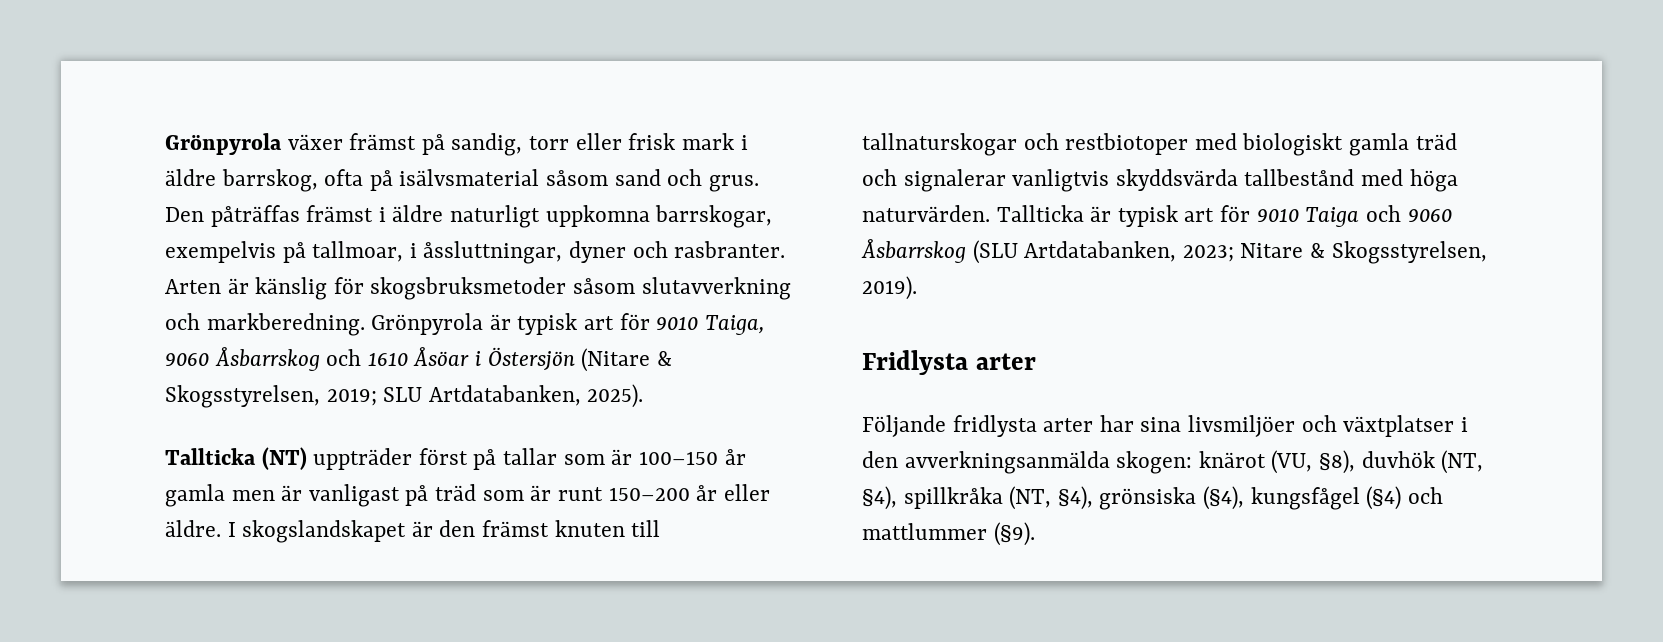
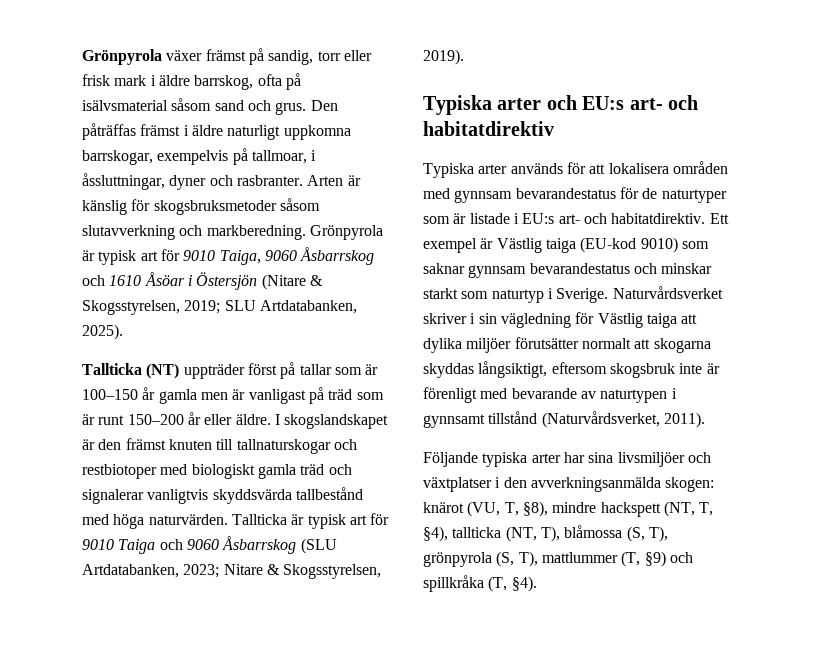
- Fridlysta arter
+ Typiska arter och EU:s art- och habitatdirektiv
+ Typiska arter används för att lokalisera områden med gynnsam bevarandestatus för de naturtyper som är listade i EU:s art- och habitatdirektiv. Ett exempel är Västlig taiga (EU-kod 9010) som saknar gynnsam bevarandestatus och minskar starkt som naturtyp i Sverige. Naturvårdsverket skriver i sin vägledning för Västlig taiga att dylika miljöer förutsätter normalt att skogarna skyddas långsiktigt, eftersom skogsbruk inte är förenligt med bevarande av naturtypen i gynnsamt tillstånd (Naturvårdsverket, 2011).
- Följande fridlysta arter har sina livsmiljöer och växtplatser i den avverkningsanmälda skogen: knärot (VU, §8), duvhök (NT, §4), spillkråka (NT, §4), grönsiska (§4), kungsfågel (§4) och mattlummer (§9).
+ Följande typiska arter har sina livsmiljöer och växtplatser i den avverkningsanmälda skogen: knärot (VU, T, §8), mindre hackspett (NT, T, §4), tallticka (NT, T), blåmossa (S, T), grönpyrola (S, T), mattlummer (T, §9) och spillkråka (T, §4).

